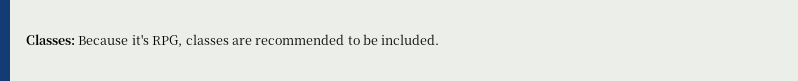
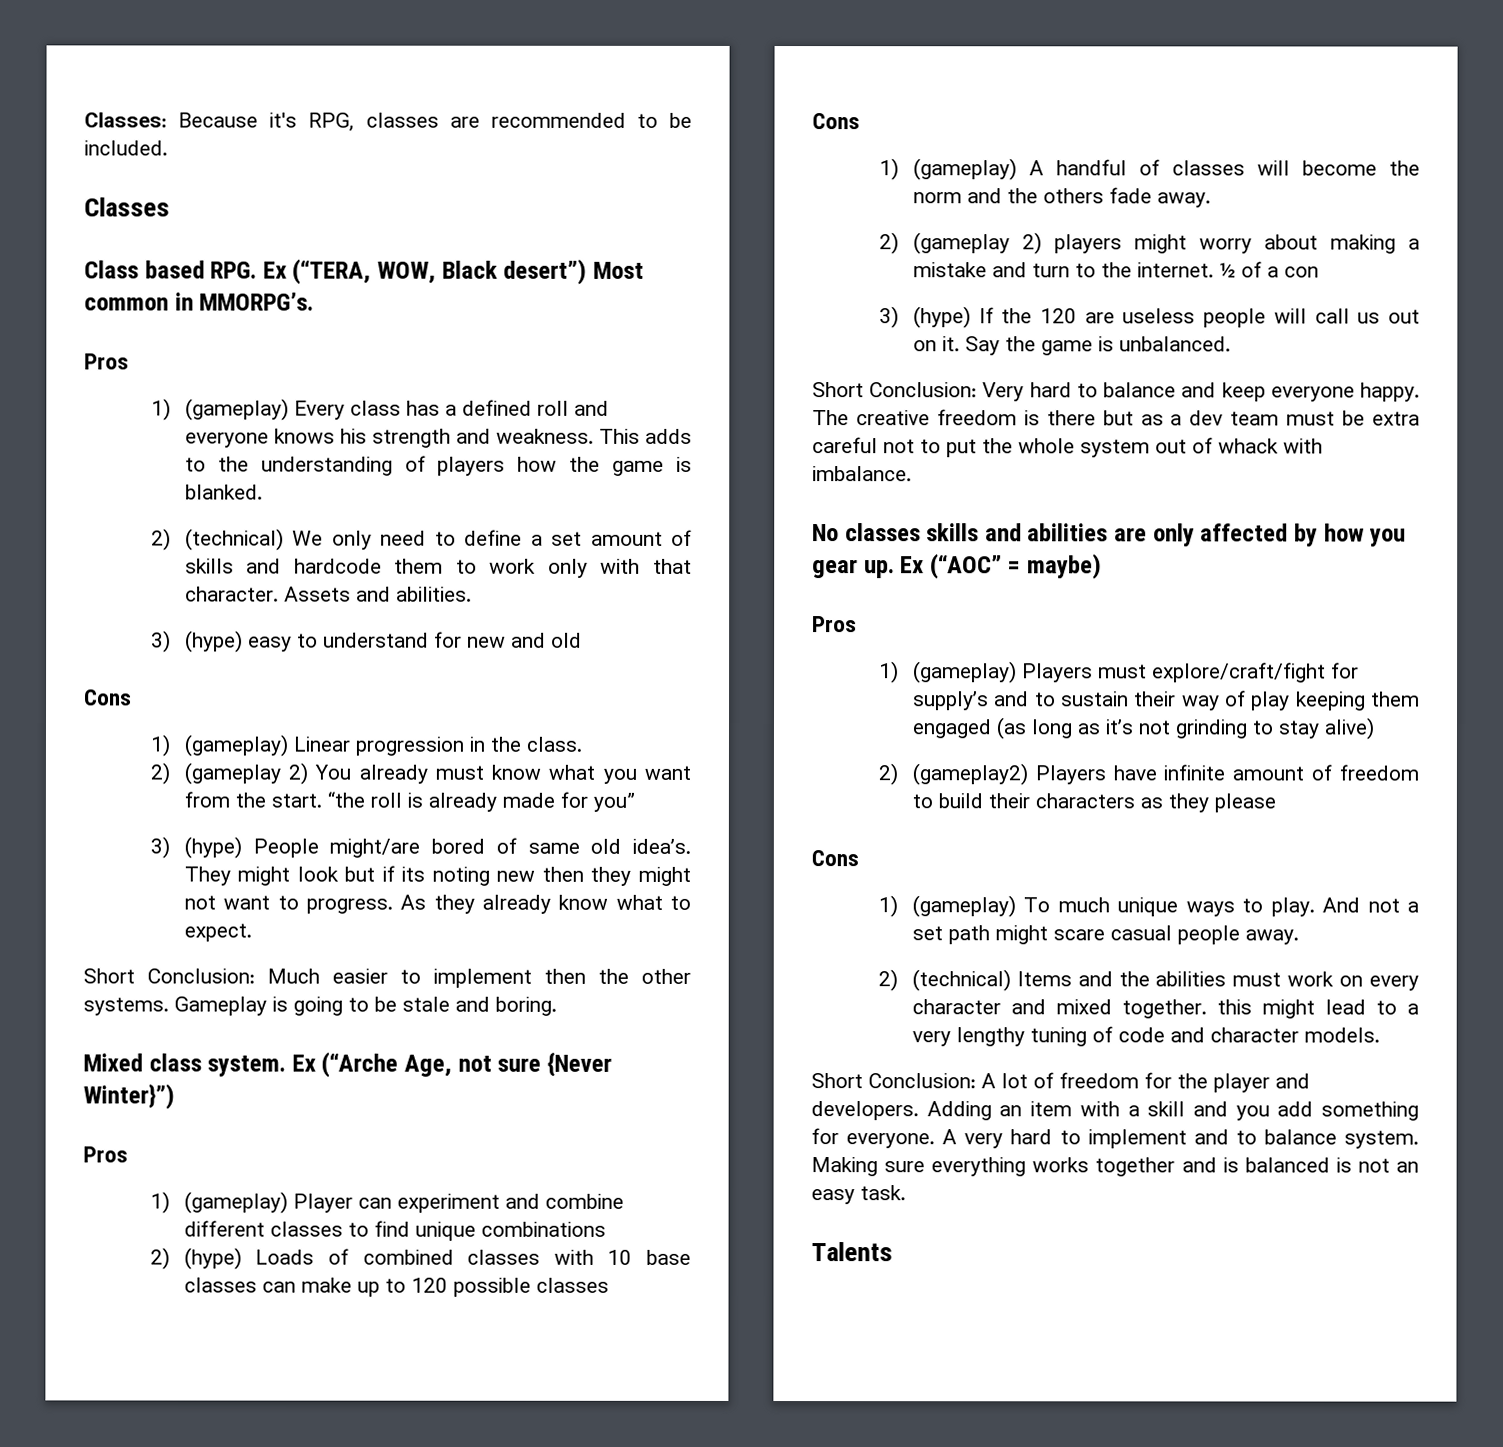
+ Classes
+ Class based RPG. Ex (“TERA, WOW, Black desert”) Most common in MMORPG’s.
+ Pros
+ 1) (gameplay) Every class has a defined roll and everyone knows his strength and weakness. This adds to the understanding of players how the game is blanked.
+ 2) (technical) We only need to define a set amount of skills and hardcode them to work only with that character. Assets and abilities.
+ 3) (hype) easy to understand for new and old
+ Cons
+ 1) (gameplay) Linear progression in the class.
+ 2) (gameplay 2) You already must know what you want from the start. “the roll is already made for you”
+ 3) (hype) People might/are bored of same old idea’s. They might look but if its noting new then they might not want to progress. As they already know what to expect.
+ Short Conclusion: Much easier to implement then the other systems. Gameplay is going to be stale and boring.
+ Mixed class system. Ex (“Arche Age, not sure {Never Winter}”)
+ Pros
+ 1) (gameplay) Player can experiment and combine different classes to find unique combinations
+ 2) (hype) Loads of combined classes with 10 base classes can make up to 120 possible classes
+ Cons
+ 1) (gameplay) A handful of classes will become the norm and the others fade away.
+ 2) (gameplay 2) players might worry about making a mistake and turn to the internet. ½ of a con
+ 3) (hype) If the 120 are useless people will call us out on it. Say the game is unbalanced.
+ Short Conclusion: Very hard to balance and keep everyone happy. The creative freedom is there but as a dev team must be extra careful not to put the whole system out of whack with imbalance.
+ No classes skills and abilities are only affected by how you gear up. Ex (“AOC” = maybe)
+ Pros
+ 1) (gameplay) Players must explore/craft/fight for supply’s and to sustain their way of play keeping them engaged (as long as it’s not grinding to stay alive)
+ 2) (gameplay2) Players have infinite amount of freedom to build their characters as they please
+ Cons
+ 1) (gameplay) To much unique ways to play. And not a set path might scare casual people away.
+ 2) (technical) Items and the abilities must work on every character and mixed together. this might lead to a very lengthy tuning of code and character models.
+ Short Conclusion: A lot of freedom for the player and developers. Adding an item with a skill and you add something for everyone. A very hard to implement and to balance system. Making sure everything works together and is balanced is not an easy task.
+ Talents

